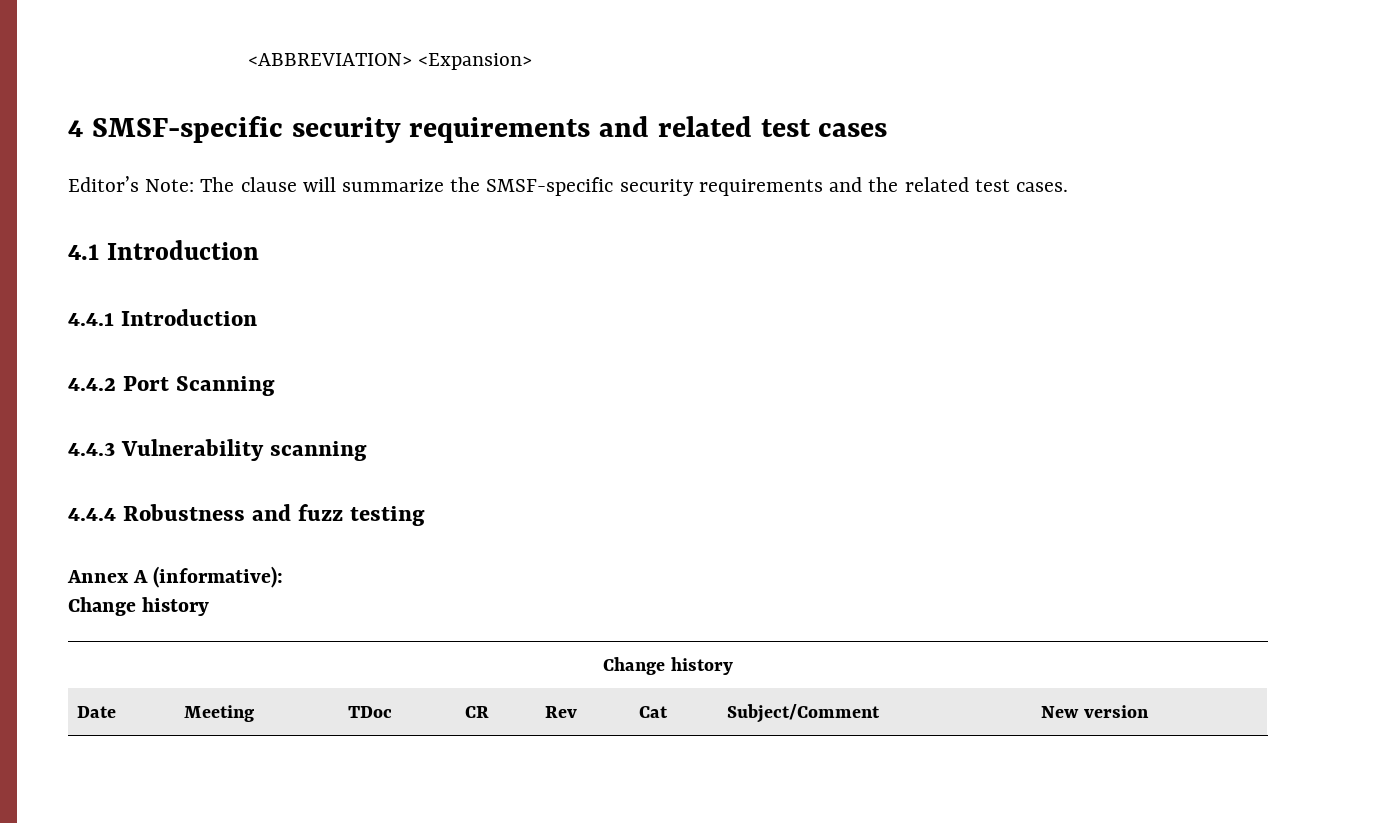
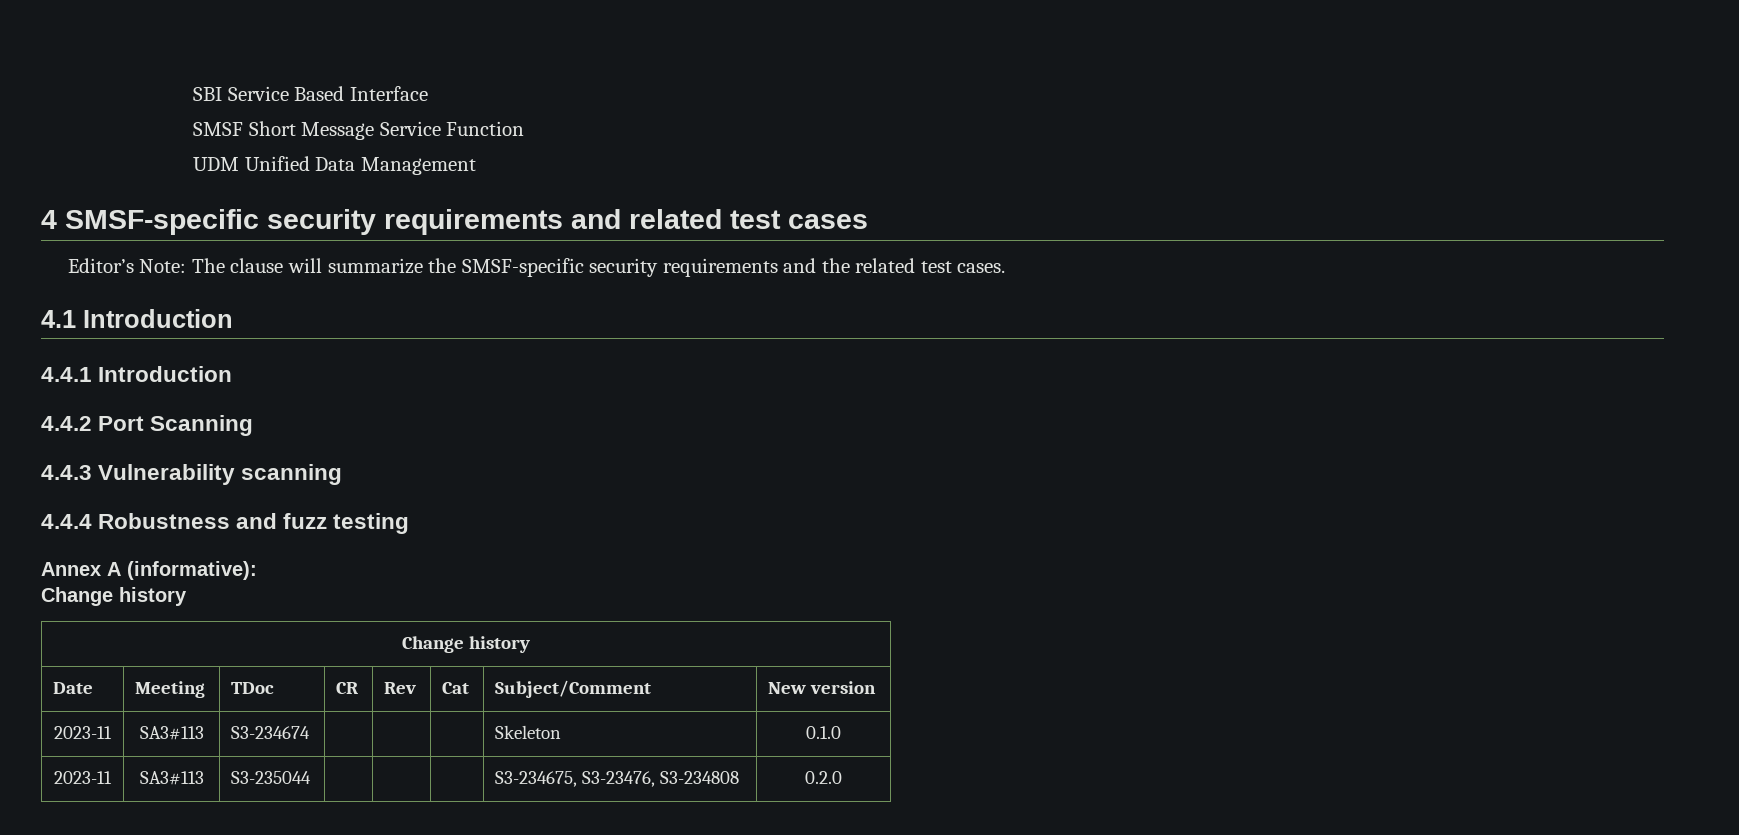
- <ABBREVIATION> <Expansion>
+ SBI Service Based Interface
+ SMSF Short Message Service Function
+ UDM Unified Data Management
+ 2023-11 | SA3#113 | S3-234674 | | | | Skeleton | 0.1.0
+ 2023-11 | SA3#113 | S3-235044 | | | | S3-234675, S3-23476, S3-234808 | 0.2.0

